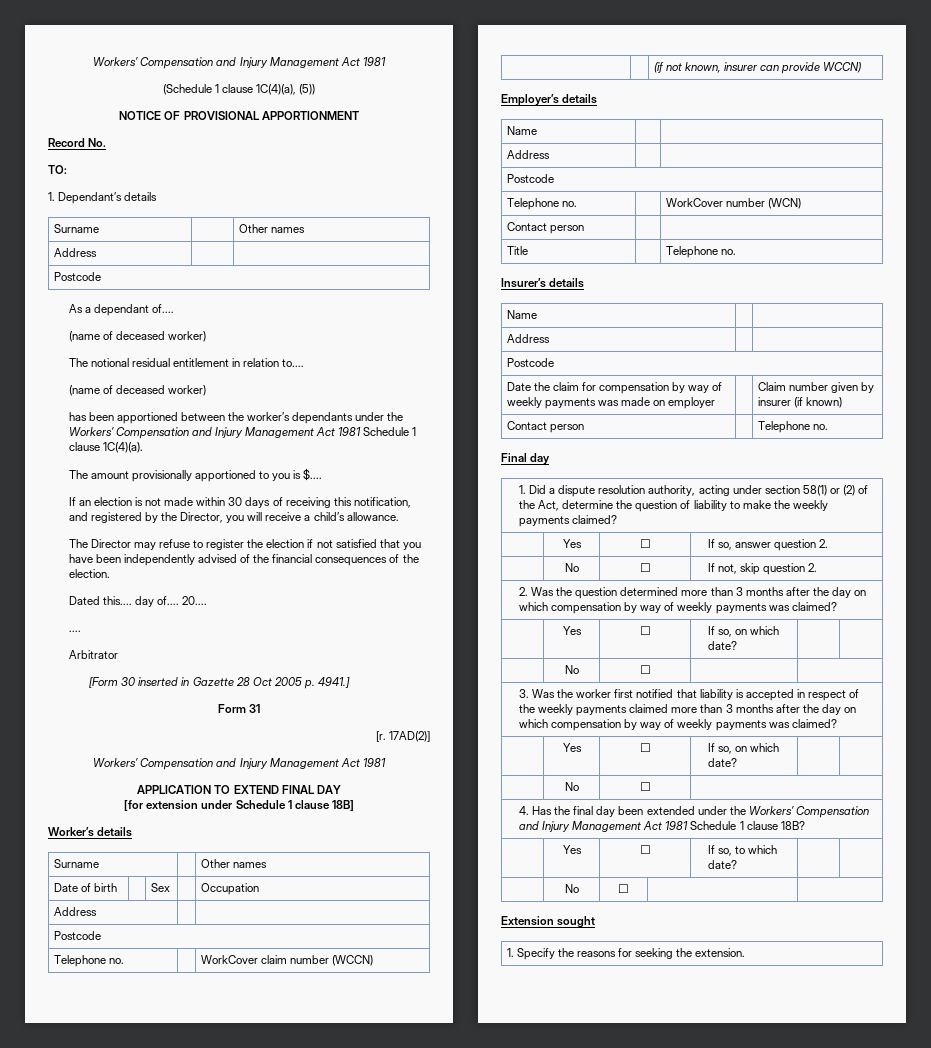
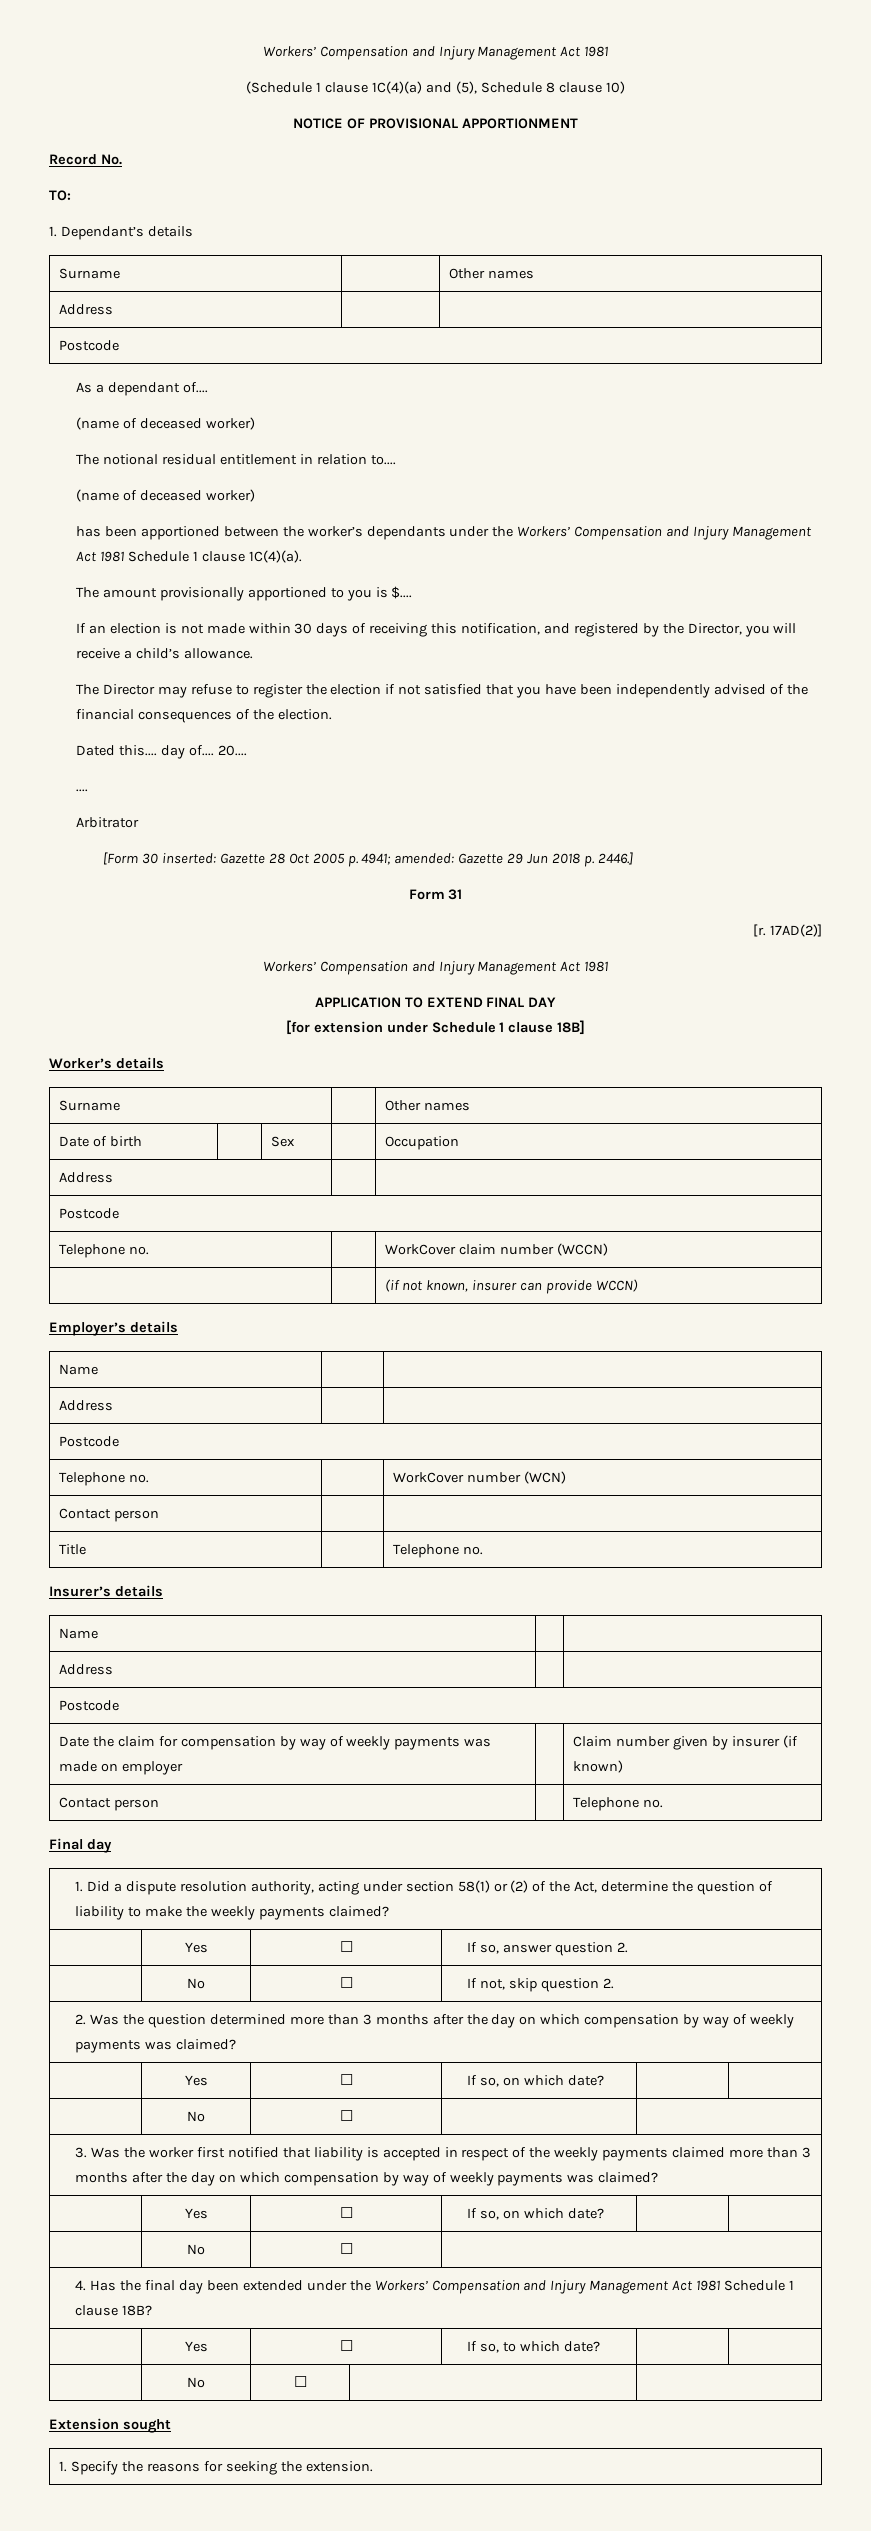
- (Schedule 1 clause 1C(4)(a), (5))
+ (Schedule 1 clause 1C(4)(a) and (5), Schedule 8 clause 10)
- [Form 30 inserted in Gazette 28 Oct 2005 p. 4941.]
+ [Form 30 inserted: Gazette 28 Oct 2005 p. 4941; amended: Gazette 29 Jun 2018 p. 2446.]

